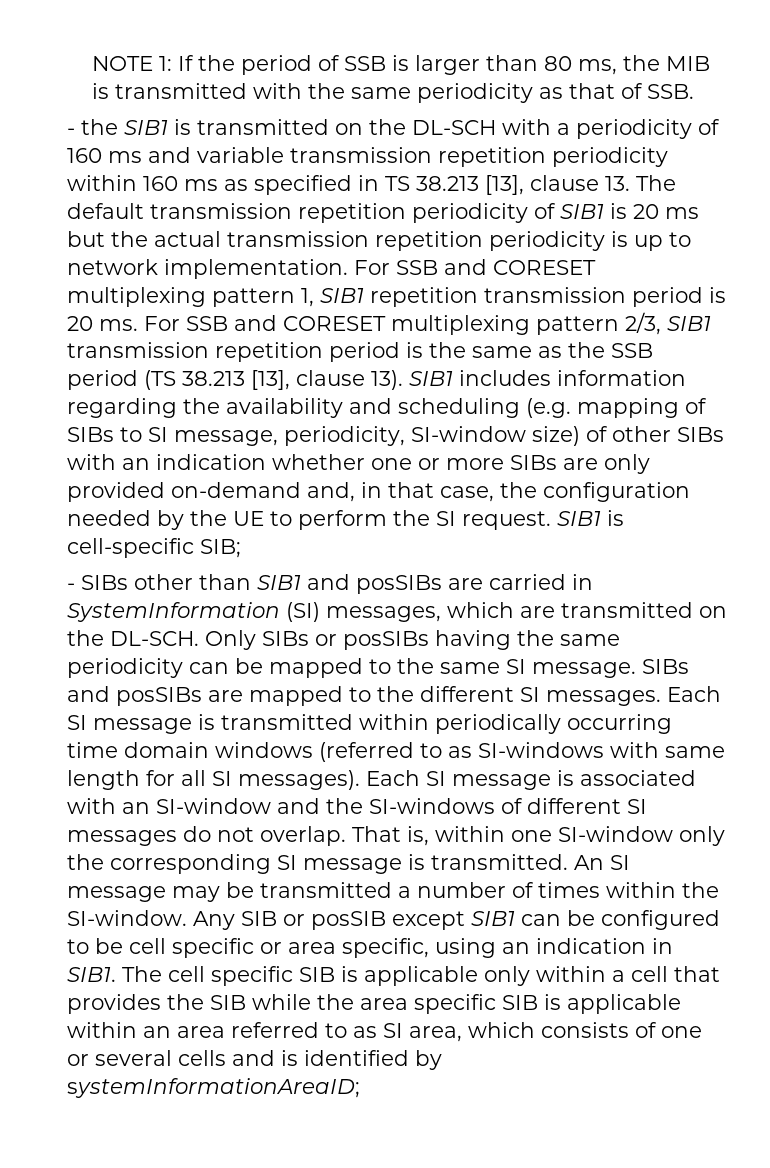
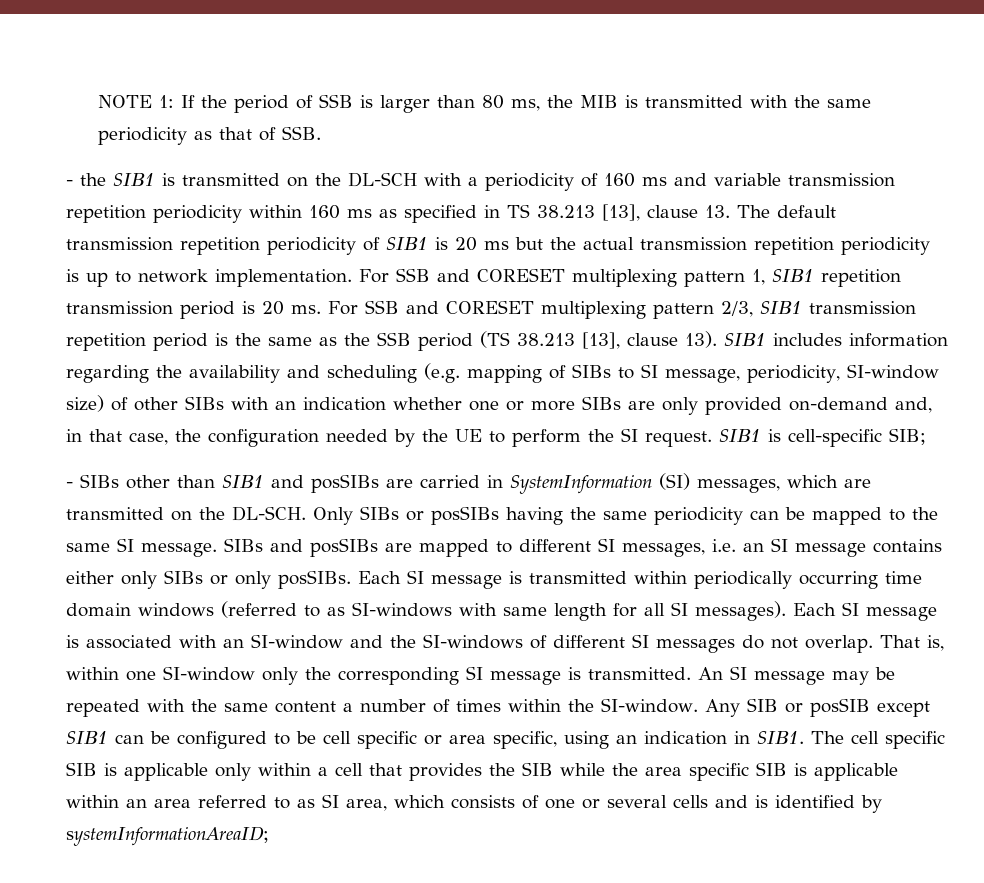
- SIBs and posSIBs are mapped to the different SI messages.
+ SIBs and posSIBs are mapped to different SI messages, i.e. an SI message contains either only SIBs or only posSIBs.
- An SI message may be transmitted a number of times within the SI-window.
+ An SI message may be repeated with the same content a number of times within the SI-window.

